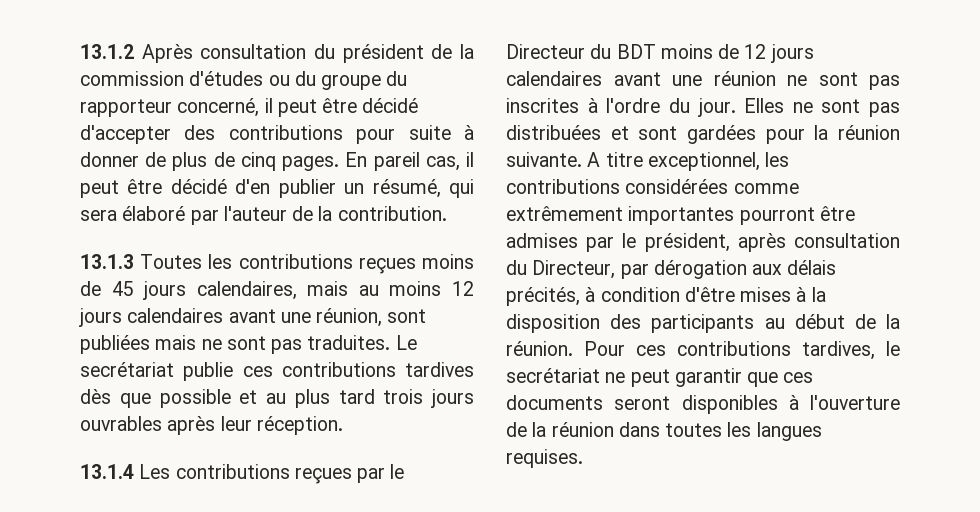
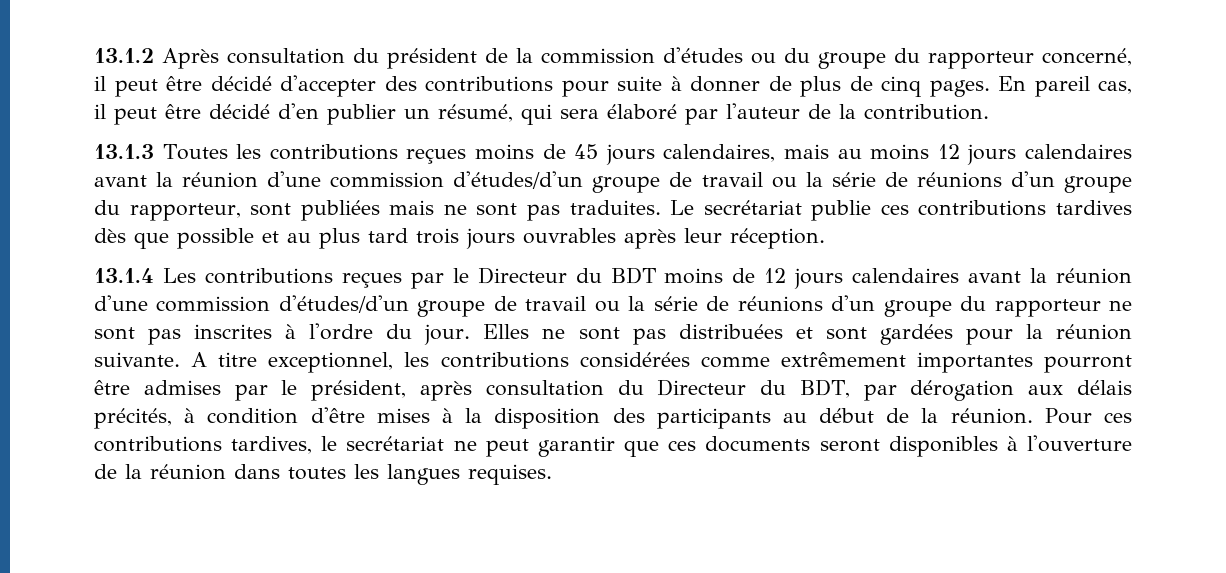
- 13.1.3 Toutes les contributions reçues moins de 45 jours calendaires, mais au moins 12 jours calendaires avant une réunion, sont publiées mais ne sont pas traduites.
+ 13.1.3 Toutes les contributions reçues moins de 45 jours calendaires, mais au moins 12 jours calendaires avant la réunion d'une commission d'études/d'un groupe de travail ou la série de réunions d'un groupe du rapporteur, sont publiées mais ne sont pas traduites.
- 13.1.4 Les contributions reçues par le Directeur du BDT moins de 12 jours calendaires avant une réunion ne sont pas inscrites à l'ordre du jour.
+ 13.1.4 Les contributions reçues par le Directeur du BDT moins de 12 jours calendaires avant la réunion d'une commission d'études/d'un groupe de travail ou la série de réunions d'un groupe du rapporteur ne sont pas inscrites à l'ordre du jour.
- A titre exceptionnel, les contributions considérées comme extrêmement importantes pourront être admises par le président, après consultation du Directeur, par dérogation aux délais précités, à condition d'être mises à la disposition des participants au début de la réunion.
+ A titre exceptionnel, les contributions considérées comme extrêmement importantes pourront être admises par le président, après consultation du Directeur du BDT, par dérogation aux délais précités, à condition d'être mises à la disposition des participants au début de la réunion.

